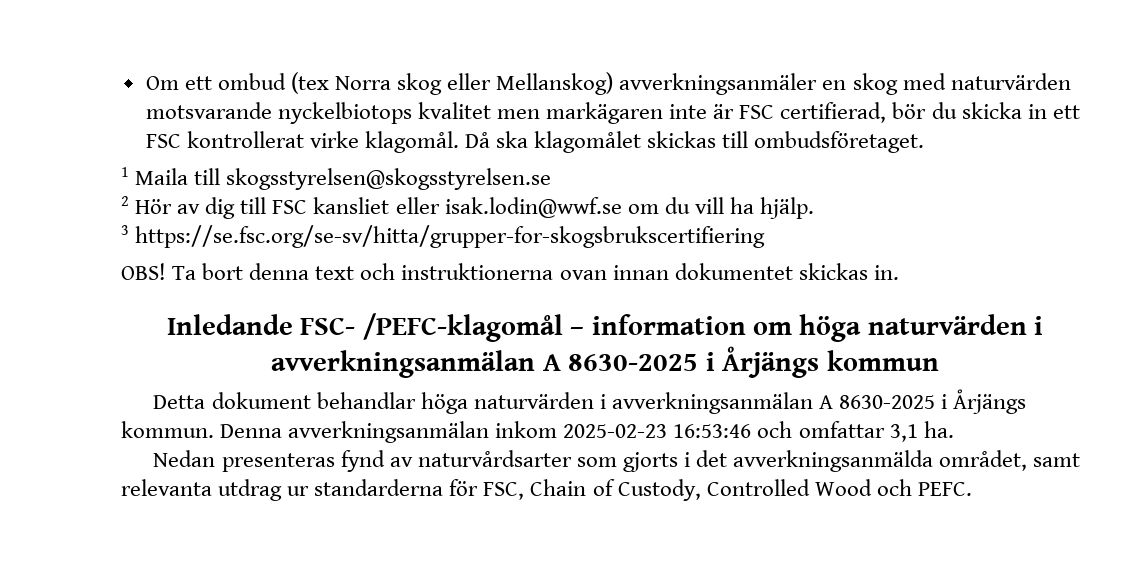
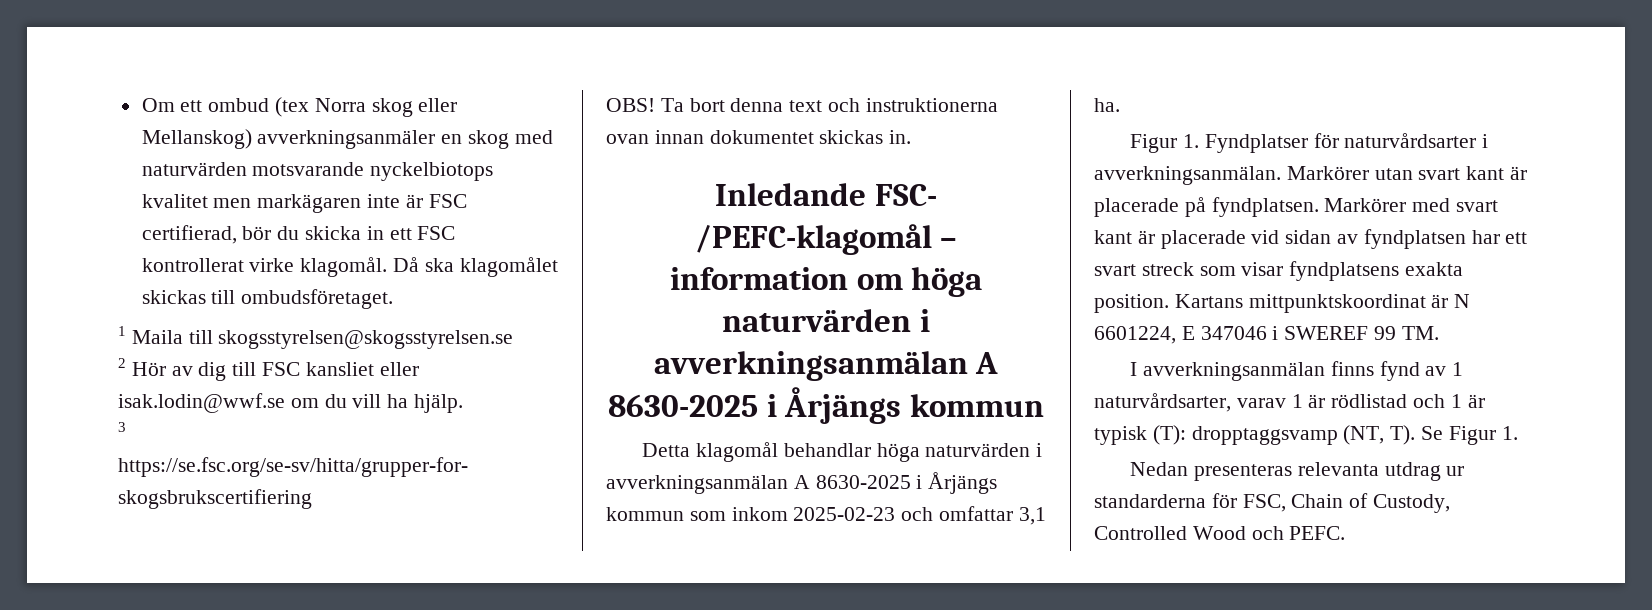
- Detta dokument behandlar höga naturvärden i avverkningsanmälan A 8630-2025 i Årjängs kommun. Denna avverkningsanmälan inkom 2025-02-23 16:53:46 och omfattar 3,1 ha.
+ Detta klagomål behandlar höga naturvärden i avverkningsanmälan A 8630-2025 i Årjängs kommun som inkom 2025-02-23 och omfattar 3,1 ha.
- Nedan presenteras fynd av naturvårdsarter som gjorts i det avverkningsanmälda området, samt relevanta utdrag ur standarderna för FSC, Chain of Custody, Controlled Wood och PEFC.
+ Figur 1. Fyndplatser för naturvårdsarter i avverkningsanmälan. Markörer utan svart kant är placerade på fyndplatsen. Markörer med svart kant är placerade vid sidan av fyndplatsen har ett svart streck som visar fyndplatsens exakta position. Kartans mittpunktskoordinat är N 6601224, E 347046 i SWEREF 99 TM.
+ I avverkningsanmälan finns fynd av 1 naturvårdsarter, varav 1 är rödlistad och 1 är typisk (T): dropptaggsvamp (NT, T). Se Figur 1.
+ Nedan presenteras relevanta utdrag ur standarderna för FSC, Chain of Custody, Controlled Wood och PEFC.

